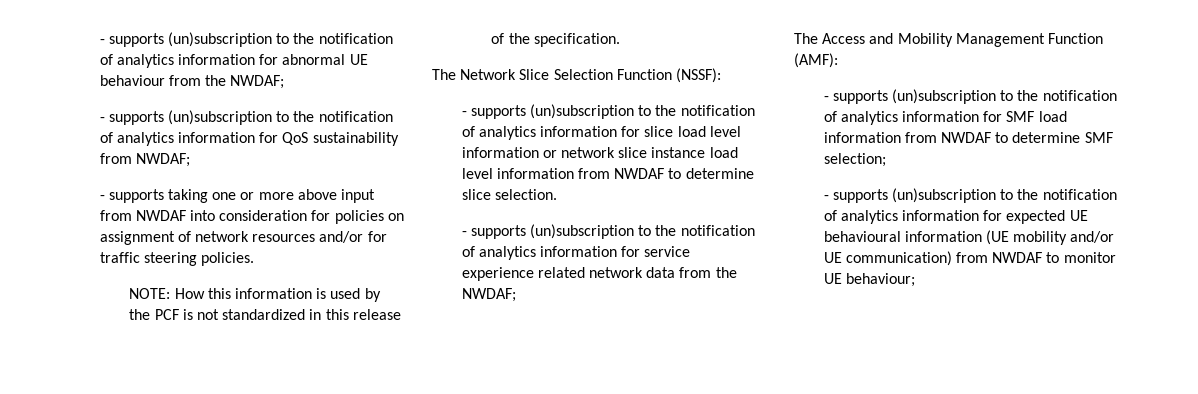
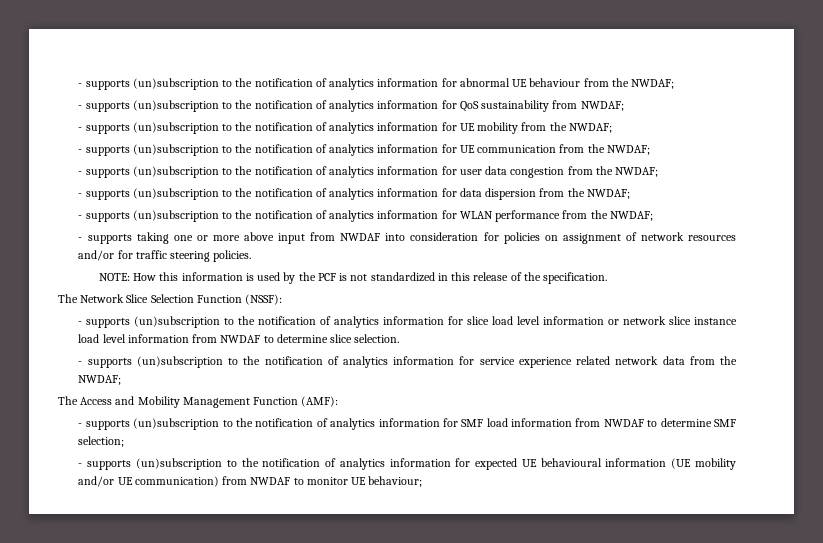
+ - supports (un)subscription to the notification of analytics information for UE mobility from the NWDAF;
+ - supports (un)subscription to the notification of analytics information for UE communication from the NWDAF;
+ - supports (un)subscription to the notification of analytics information for user data congestion from the NWDAF;
+ - supports (un)subscription to the notification of analytics information for data dispersion from the NWDAF;
+ - supports (un)subscription to the notification of analytics information for WLAN performance from the NWDAF;

